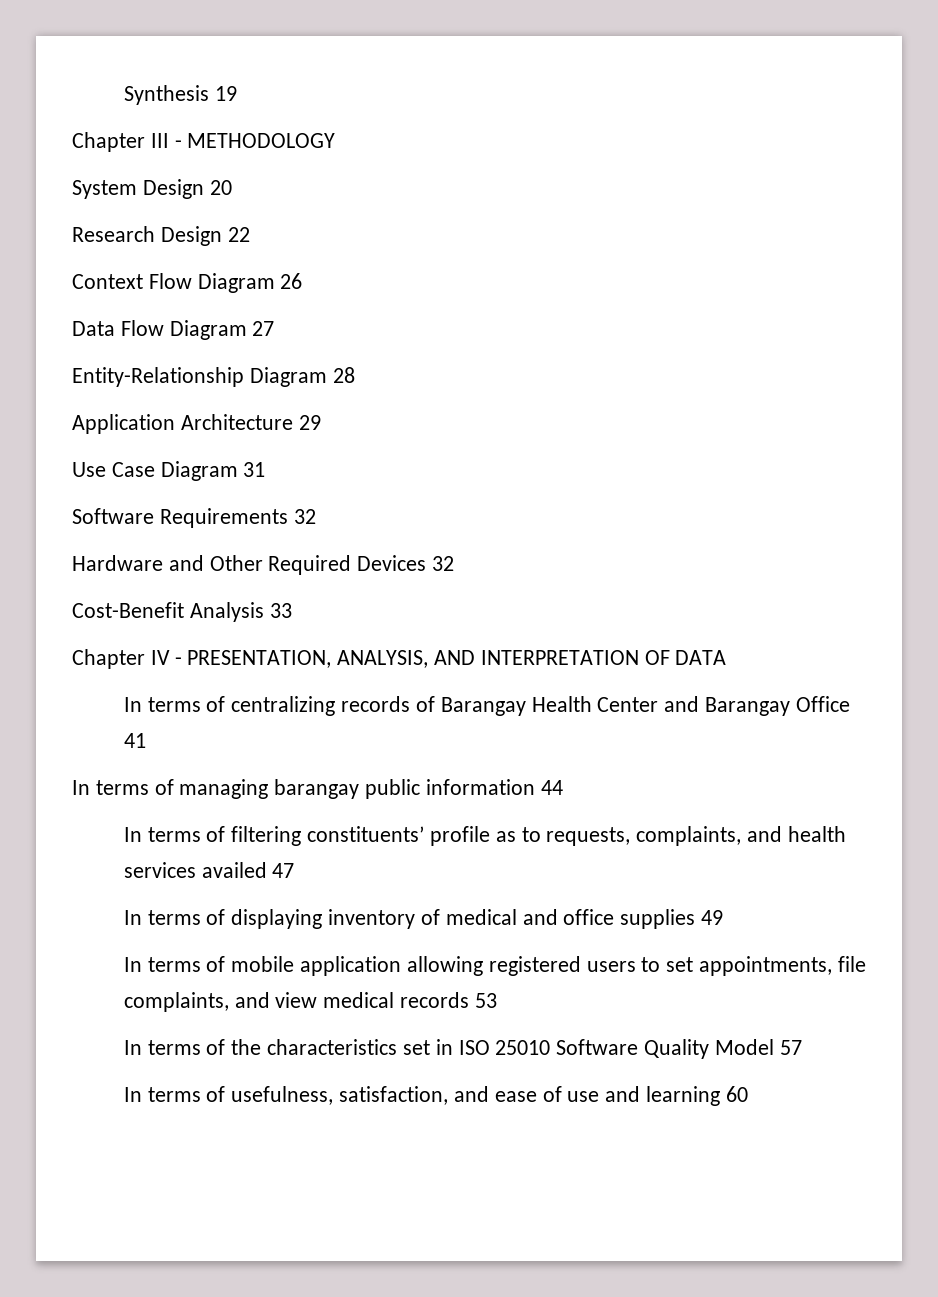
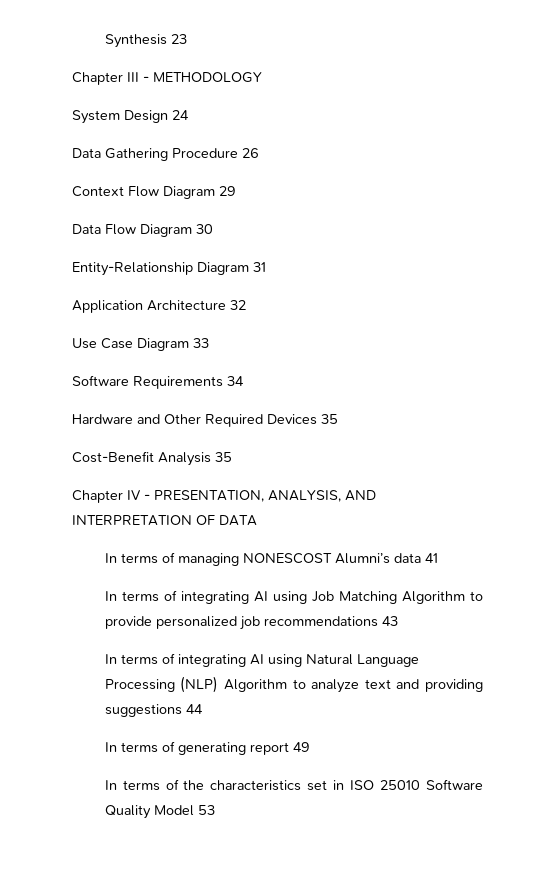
- Synthesis 19
+ Synthesis 23
- System Design 20
- Research Design 22
+ System Design 24
+ Data Gathering Procedure 26
- Context Flow Diagram 26
+ Context Flow Diagram 29
- Data Flow Diagram 27
+ Data Flow Diagram 30
- Entity-Relationship Diagram 28
+ Entity-Relationship Diagram 31
- Application Architecture 29
+ Application Architecture 32
- Use Case Diagram 31
+ Use Case Diagram 33
- Software Requirements 32
+ Software Requirements 34
- Hardware and Other Required Devices 32
+ Hardware and Other Required Devices 35
- Cost-Benefit Analysis 33
+ Cost-Benefit Analysis 35
- In terms of centralizing records of Barangay Health Center and Barangay Office 41
- In terms of managing barangay public information 44
- In terms of filtering constituents’ profile as to requests, complaints, and health services availed 47
- In terms of displaying inventory of medical and office supplies 49
- In terms of mobile application allowing registered users to set appointments, file complaints, and view medical records 53
+ In terms of managing NONESCOST Alumni’s data 41
+ In terms of integrating AI using Job Matching Algorithm to provide personalized job recommendations 43
+ In terms of integrating AI using Natural Language Processing (NLP) Algorithm to analyze text and providing suggestions 44
+ In terms of generating report 49
- In terms of the characteristics set in ISO 25010 Software Quality Model 57
- In terms of usefulness, satisfaction, and ease of use and learning 60
+ In terms of the characteristics set in ISO 25010 Software Quality Model 53

